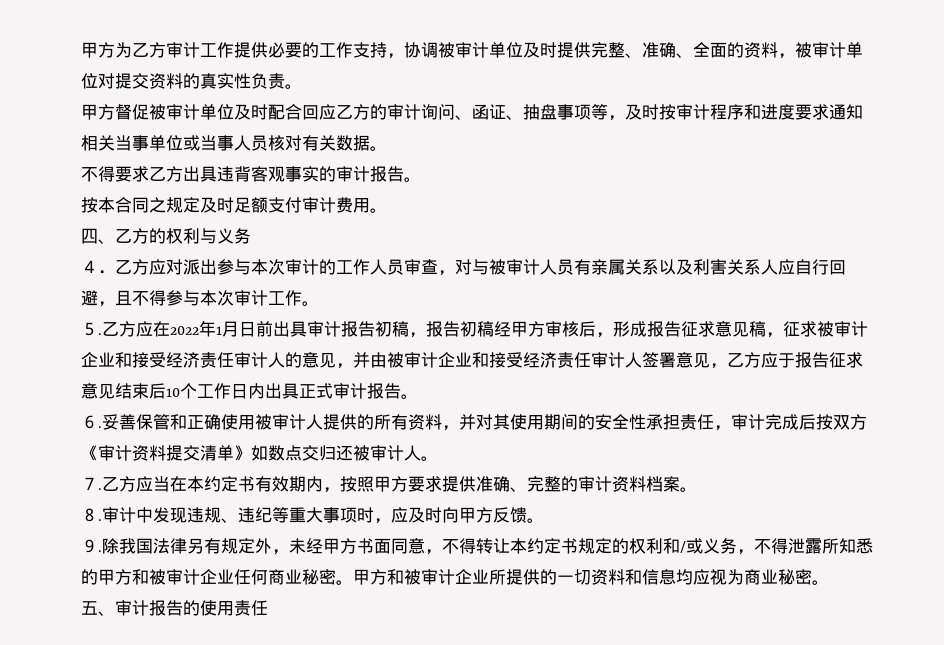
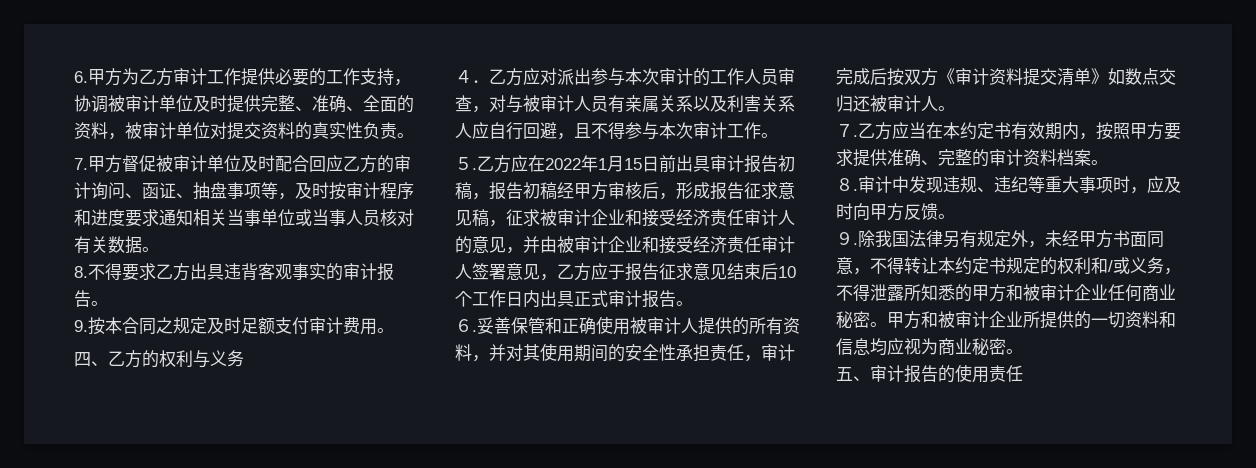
- 甲方为乙方审计工作提供必要的工作支持，协调被审计单位及时提供完整、准确、全面的资料，被审计单位对提交资料的真实性负责。
+ 6.甲方为乙方审计工作提供必要的工作支持，协调被审计单位及时提供完整、准确、全面的资料，被审计单位对提交资料的真实性负责。
- 甲方督促被审计单位及时配合回应乙方的审计询问、函证、抽盘事项等，及时按审计程序和进度要求通知相关当事单位或当事人员核对有关数据。
+ 7.甲方督促被审计单位及时配合回应乙方的审计询问、函证、抽盘事项等，及时按审计程序和进度要求通知相关当事单位或当事人员核对有关数据。
- 不得要求乙方出具违背客观事实的审计报告。
+ 8.不得要求乙方出具违背客观事实的审计报告。
- 按本合同之规定及时足额支付审计费用。
+ 9.按本合同之规定及时足额支付审计费用。
- 乙方应在2022年1月日前出具审计报告初稿，报告初稿经甲方审核后，形成报告征求意见稿，征求被审计企业和接受经济责任审计人的意见，并由被审计企业和接受经济责任审计人签署意见，乙方应于报告征求意见结束后10个工作日内出具正式审计报告。
+ 乙方应在2022年1月15日前出具审计报告初稿，报告初稿经甲方审核后，形成报告征求意见稿，征求被审计企业和接受经济责任审计人的意见，并由被审计企业和接受经济责任审计人签署意见，乙方应于报告征求意见结束后10个工作日内出具正式审计报告。

